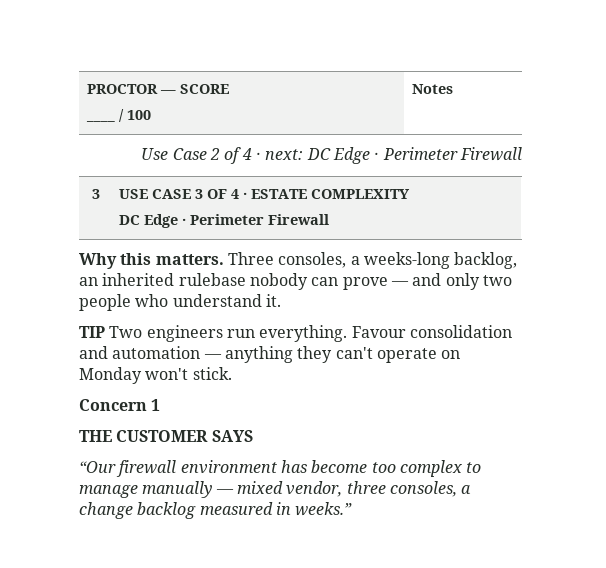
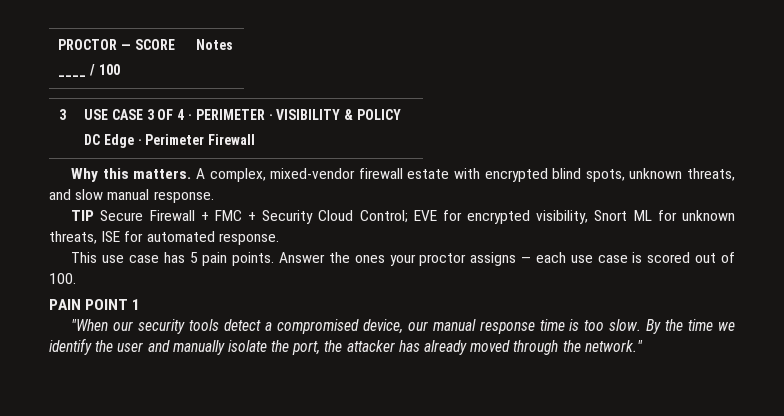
- Use Case 2 of 4 · next: DC Edge · Perimeter Firewall
- 3 | USE CASE 3 OF 4 · ESTATE COMPLEXITY
+ 3 | USE CASE 3 OF 4 · PERIMETER · VISIBILITY & POLICY
- Three consoles, a weeks-long backlog, an inherited rulebase nobody can prove — and only two people who understand it.
- TIP Two engineers run everything. Favour consolidation and automation — anything they can't operate on Monday won't stick.
- Concern 1
- THE CUSTOMER SAYS
- “Our firewall environment has become too complex to manage manually — mixed vendor, three consoles, a change backlog measured in weeks.”
+ A complex, mixed-vendor firewall estate with encrypted blind spots, unknown threats, and slow manual response.
+ TIP Secure Firewall + FMC + Security Cloud Control; EVE for encrypted visibility, Snort ML for unknown threats, ISE for automated response.
+ This use case has 5 pain points. Answer the ones your proctor assigns — each use case is scored out of 100.
+ PAIN POINT 1
+ "When our security tools detect a compromised device, our manual response time is too slow. By the time we identify the user and manually isolate the port, the attacker has already moved through the network."

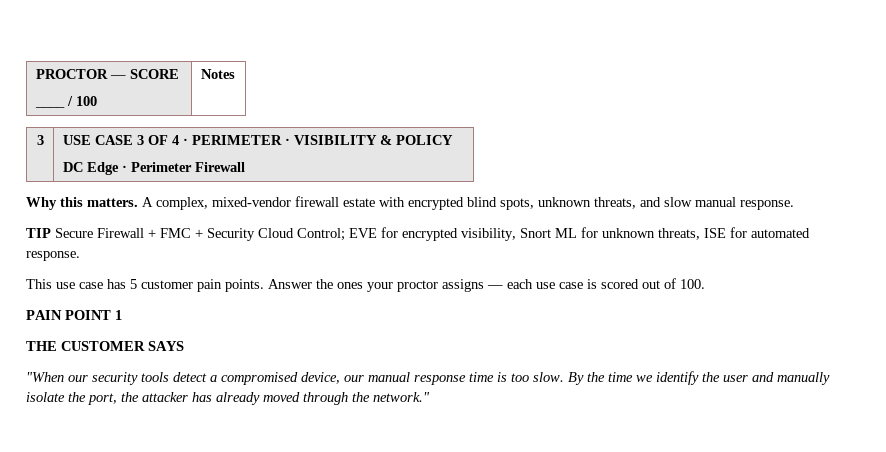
- This use case has 5 pain points.
+ This use case has 5 customer pain points.
+ THE CUSTOMER SAYS

